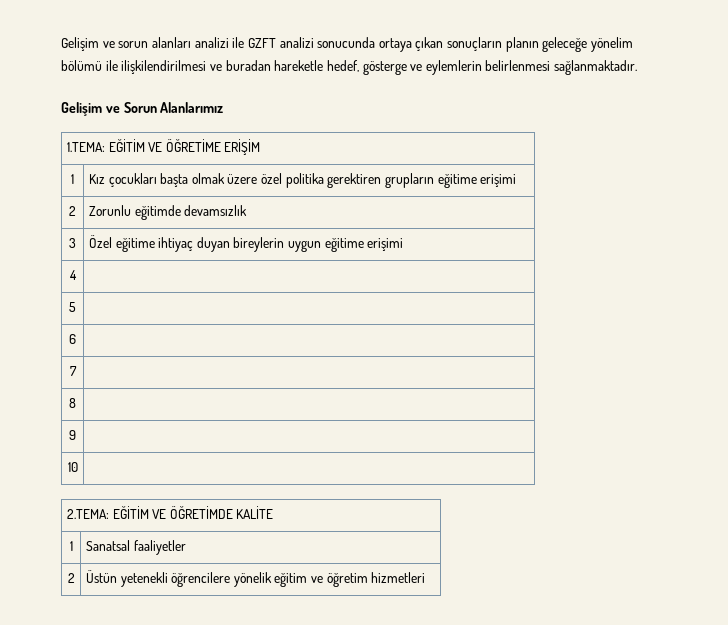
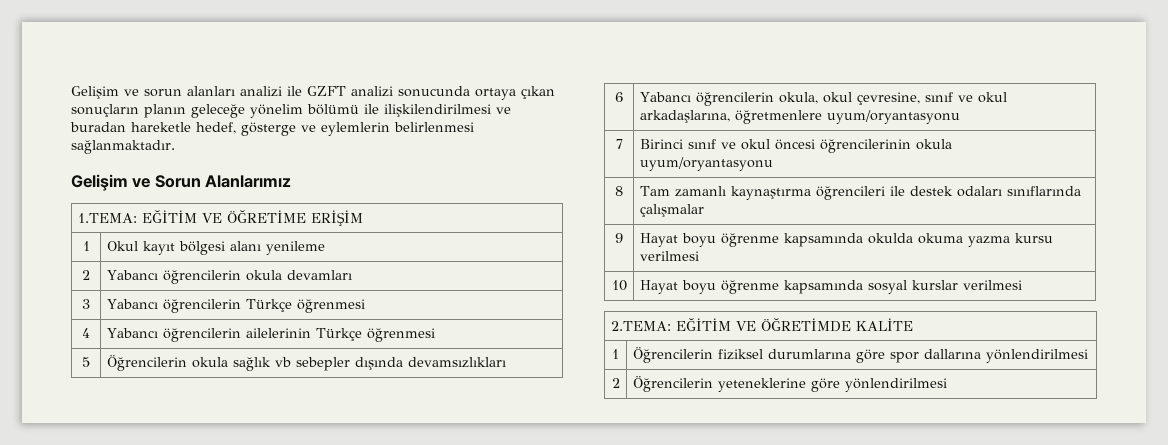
- 1 | Kız çocukları başta olmak üzere özel politika gerektiren grupların eğitime erişimi
- 2 | Zorunlu eğitimde devamsızlık
- 3 | Özel eğitime ihtiyaç duyan bireylerin uygun eğitime erişimi
- 4 |
- 5 |
- 6 |
- 7 |
- 8 |
- 9 |
- 10 |
+ 1 | Okul kayıt bölgesi alanı yenileme
+ 2 | Yabancı öğrencilerin okula devamları
+ 3 | Yabancı öğrencilerin Türkçe öğrenmesi
+ 4 | Yabancı öğrencilerin ailelerinin Türkçe öğrenmesi
+ 5 | Öğrencilerin okula sağlık vb sebepler dışında devamsızlıkları
+ 6 | Yabancı öğrencilerin okula, okul çevresine, sınıf ve okul arkadaşlarına, öğretmenlere uyum/oryantasyonu
+ 7 | Birinci sınıf ve okul öncesi öğrencilerinin okula uyum/oryantasyonu
+ 8 | Tam zamanlı kaynaştırma öğrencileri ile destek odaları sınıflarında çalışmalar
+ 9 | Hayat boyu öğrenme kapsamında okulda okuma yazma kursu verilmesi
+ 10 | Hayat boyu öğrenme kapsamında sosyal kurslar verilmesi
- 1 | Sanatsal faaliyetler
- 2 | Üstün yetenekli öğrencilere yönelik eğitim ve öğretim hizmetleri
+ 1 | Öğrencilerin fiziksel durumlarına göre spor dallarına yönlendirilmesi
+ 2 | Öğrencilerin yeteneklerine göre yönlendirilmesi

